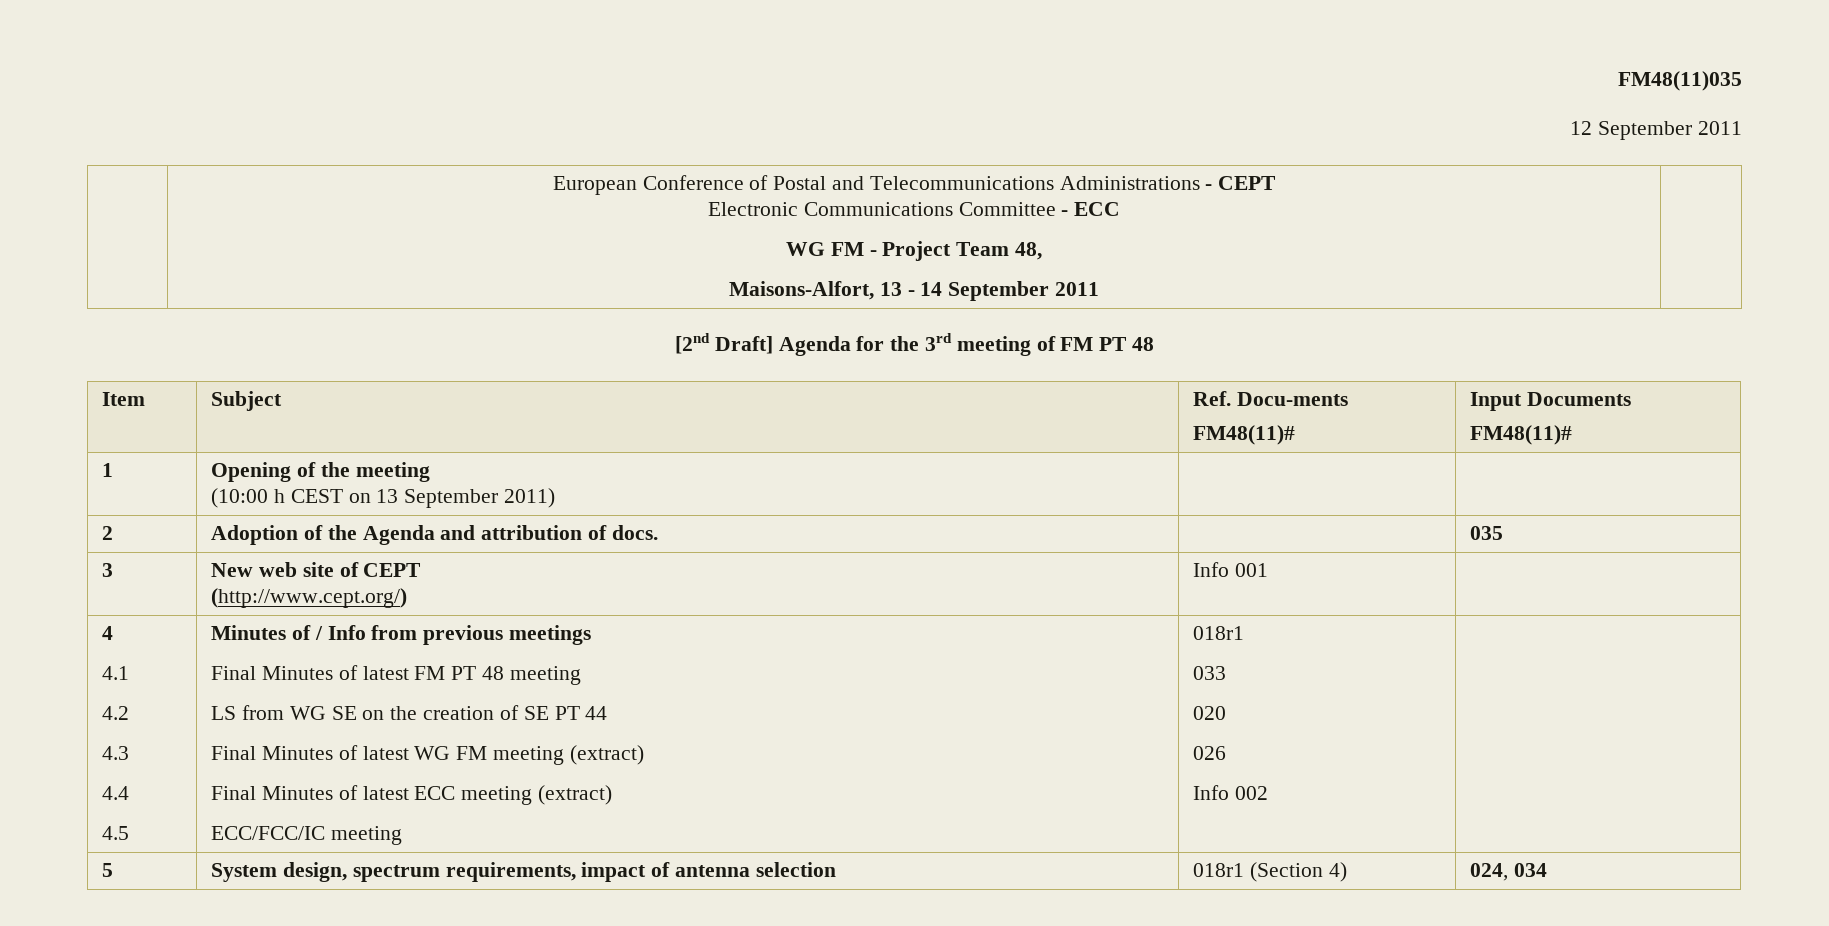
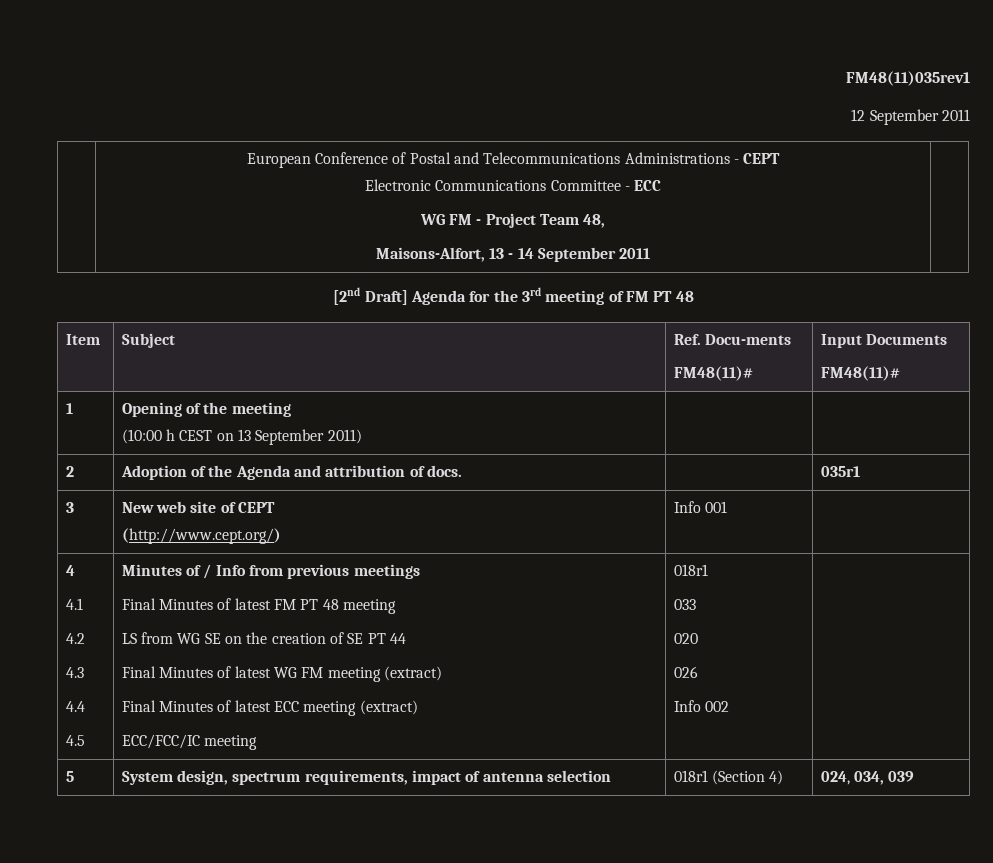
- FM48(11)035
+ FM48(11)035rev1
- 2 | Adoption of the Agenda and attribution of docs. | | 035
+ 2 | Adoption of the Agenda and attribution of docs. | | 035r1
- 5 | System design, spectrum requirements, impact of antenna selection | 018r1 (Section 4) | 024, 034
+ 5 | System design, spectrum requirements, impact of antenna selection | 018r1 (Section 4) | 024, 034, 039

